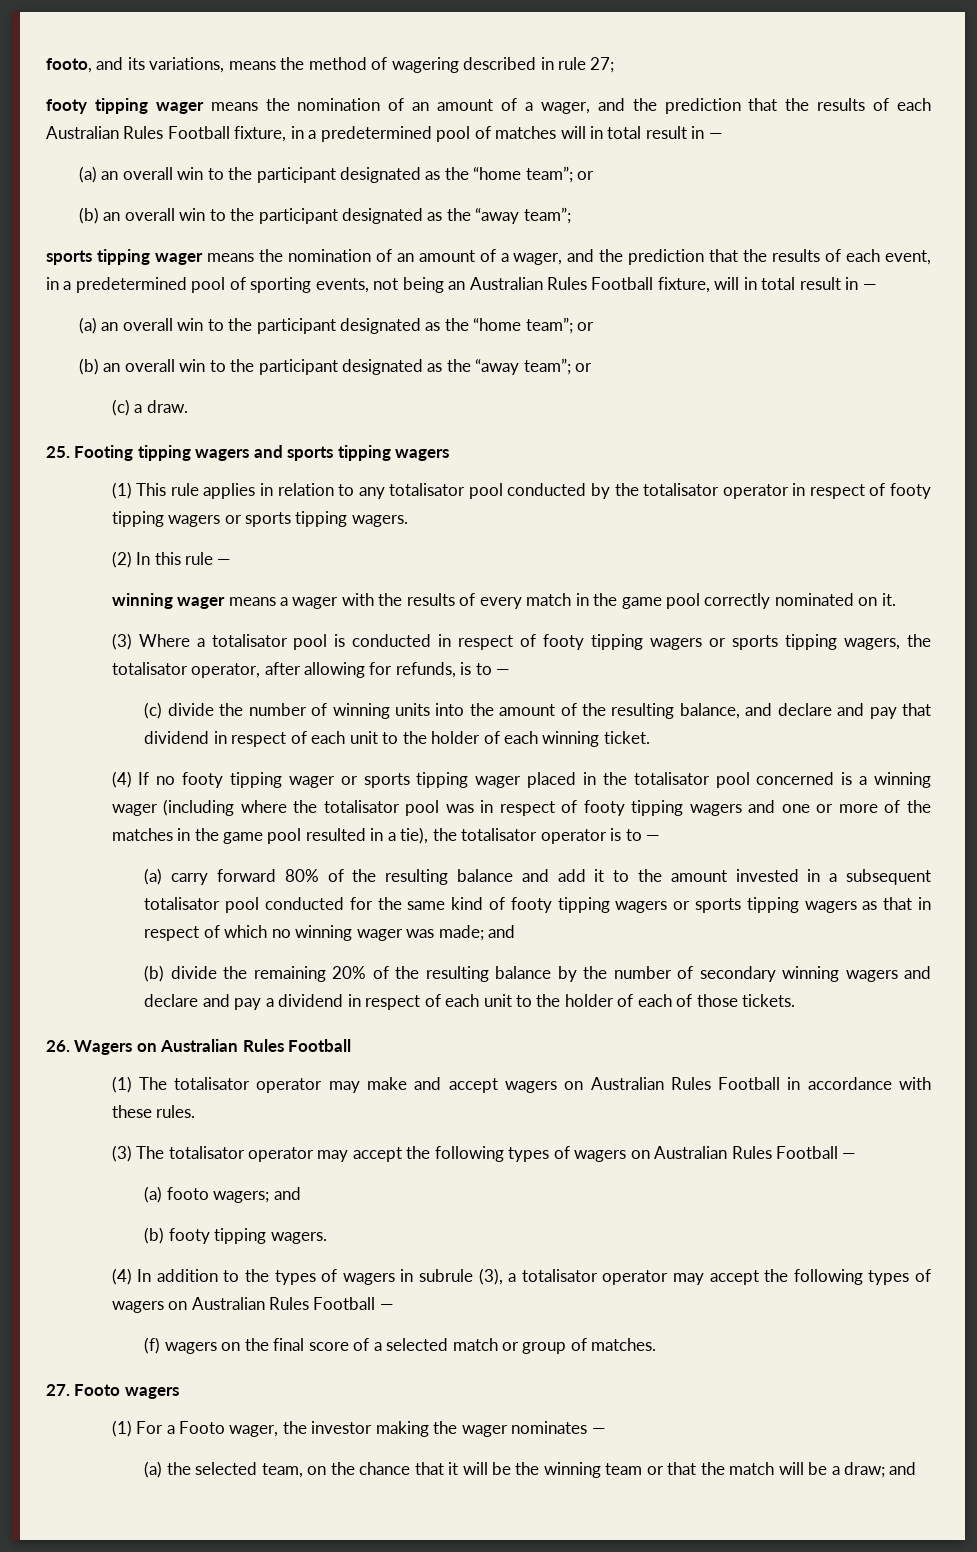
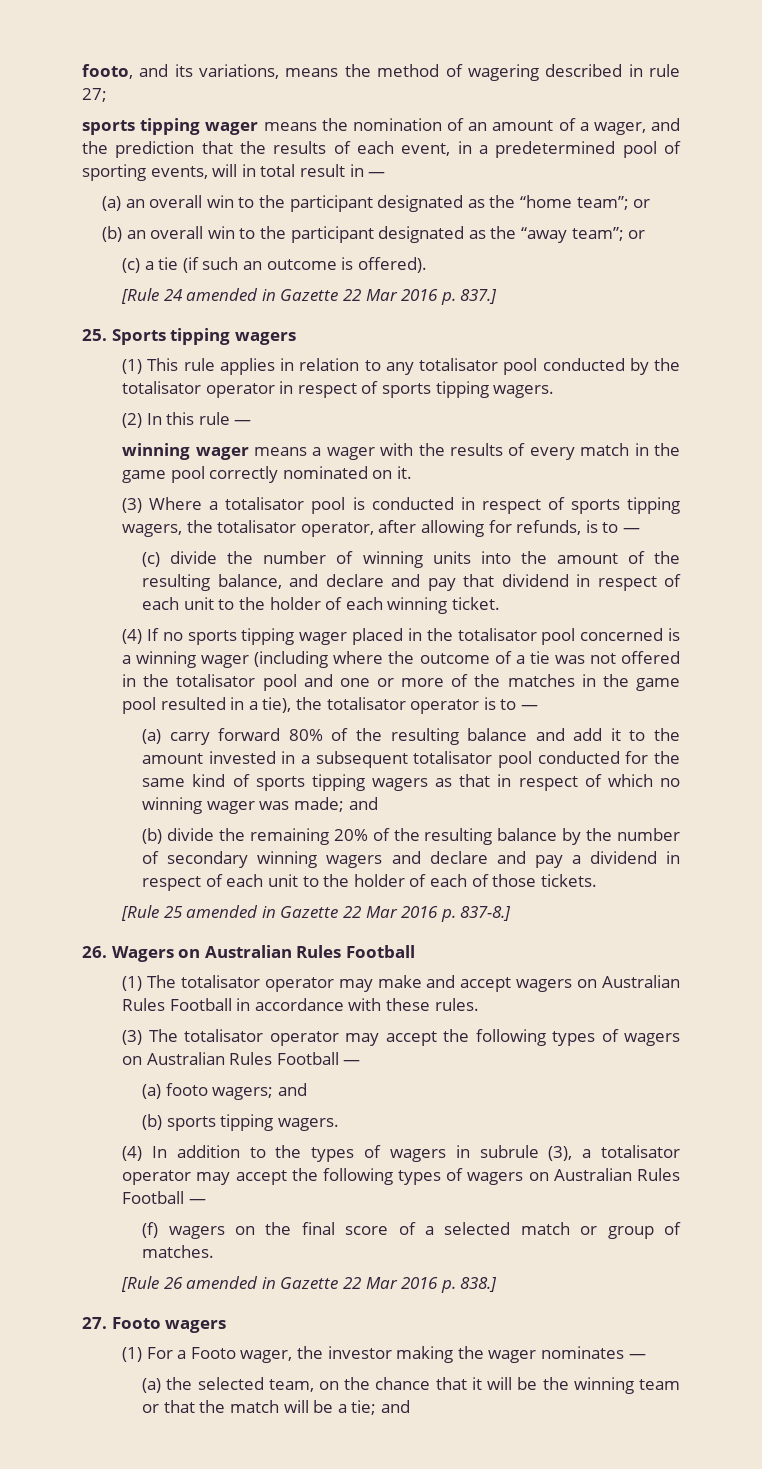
- footy tipping wager means the nomination of an amount of a wager, and the prediction that the results of each Australian Rules Football fixture, in a predetermined pool of matches will in total result in —
- (a) an overall win to the participant designated as the “home team”; or
- (b) an overall win to the participant designated as the “away team”;
- sports tipping wager means the nomination of an amount of a wager, and the prediction that the results of each event, in a predetermined pool of sporting events, not being an Australian Rules Football fixture, will in total result in —
+ sports tipping wager means the nomination of an amount of a wager, and the prediction that the results of each event, in a predetermined pool of sporting events, will in total result in —
- (c) a draw.
- 25. Footing tipping wagers and sports tipping wagers
+ (c) a tie (if such an outcome is offered).
+ [Rule 24 amended in Gazette 22 Mar 2016 p. 837.]
+ 25. Sports tipping wagers
- (1) This rule applies in relation to any totalisator pool conducted by the totalisator operator in respect of footy tipping wagers or sports tipping wagers.
+ (1) This rule applies in relation to any totalisator pool conducted by the totalisator operator in respect of sports tipping wagers.
- (3) Where a totalisator pool is conducted in respect of footy tipping wagers or sports tipping wagers, the totalisator operator, after allowing for refunds, is to —
+ (3) Where a totalisator pool is conducted in respect of sports tipping wagers, the totalisator operator, after allowing for refunds, is to —
- (4) If no footy tipping wager or sports tipping wager placed in the totalisator pool concerned is a winning wager (including where the totalisator pool was in respect of footy tipping wagers and one or more of the matches in the game pool resulted in a tie), the totalisator operator is to —
+ (4) If no sports tipping wager placed in the totalisator pool concerned is a winning wager (including where the outcome of a tie was not offered in the totalisator pool and one or more of the matches in the game pool resulted in a tie), the totalisator operator is to —
- (a) carry forward 80% of the resulting balance and add it to the amount invested in a subsequent totalisator pool conducted for the same kind of footy tipping wagers or sports tipping wagers as that in respect of which no winning wager was made; and
+ (a) carry forward 80% of the resulting balance and add it to the amount invested in a subsequent totalisator pool conducted for the same kind of sports tipping wagers as that in respect of which no winning wager was made; and
+ [Rule 25 amended in Gazette 22 Mar 2016 p. 837-8.]
- (b) footy tipping wagers.
+ (b) sports tipping wagers.
+ [Rule 26 amended in Gazette 22 Mar 2016 p. 838.]
- (a) the selected team, on the chance that it will be the winning team or that the match will be a draw; and
+ (a) the selected team, on the chance that it will be the winning team or that the match will be a tie; and

